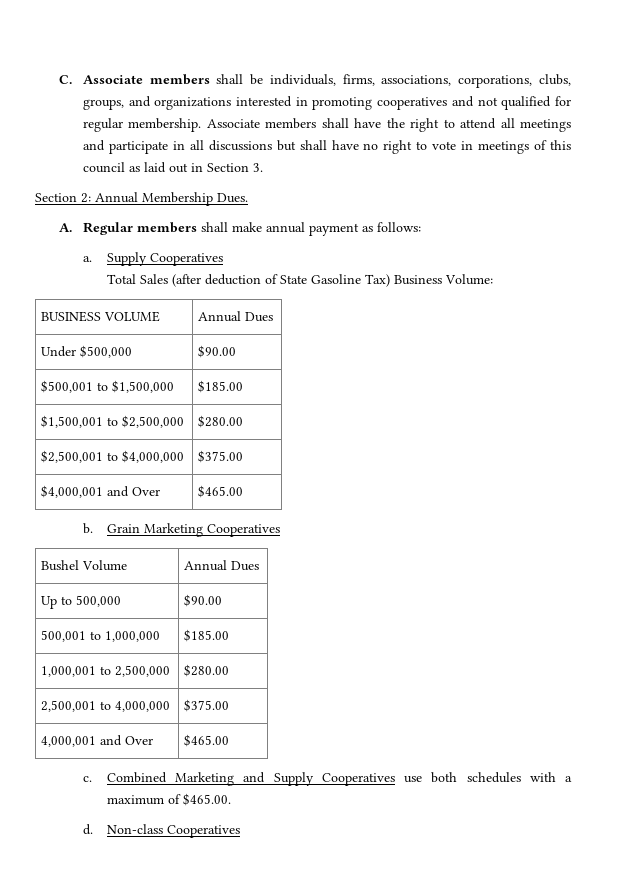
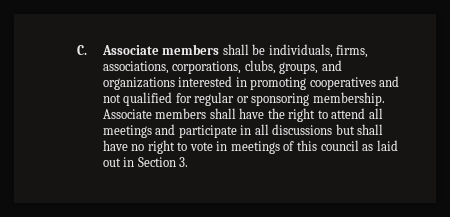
- C. Associate members shall be individuals, firms, associations, corporations, clubs, groups, and organizations interested in promoting cooperatives and not qualified for regular membership.
+ C. Associate members shall be individuals, firms, associations, corporations, clubs, groups, and organizations interested in promoting cooperatives and not qualified for regular or sponsoring membership.
- Section 2: Annual Membership Dues.
- A. Regular members shall make annual payment as follows:
- a. Supply Cooperatives
- Total Sales (after deduction of State Gasoline Tax) Business Volume:
- BUSINESS VOLUME | Annual Dues
- Under $500,000 | $90.00
- $500,001 to $1,500,000 | $185.00
- $1,500,001 to $2,500,000 | $280.00
- $2,500,001 to $4,000,000 | $375.00
- $4,000,001 and Over | $465.00
- b. Grain Marketing Cooperatives
- Bushel Volume | Annual Dues
- Up to 500,000 | $90.00
- 500,001 to 1,000,000 | $185.00
- 1,000,001 to 2,500,000 | $280.00
- 2,500,001 to 4,000,000 | $375.00
- 4,000,001 and Over | $465.00
- c. Combined Marketing and Supply Cooperatives use both schedules with a maximum of $465.00.
- d. Non-class Cooperatives

